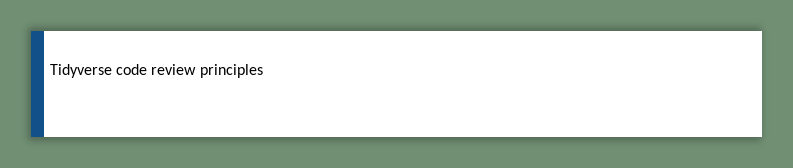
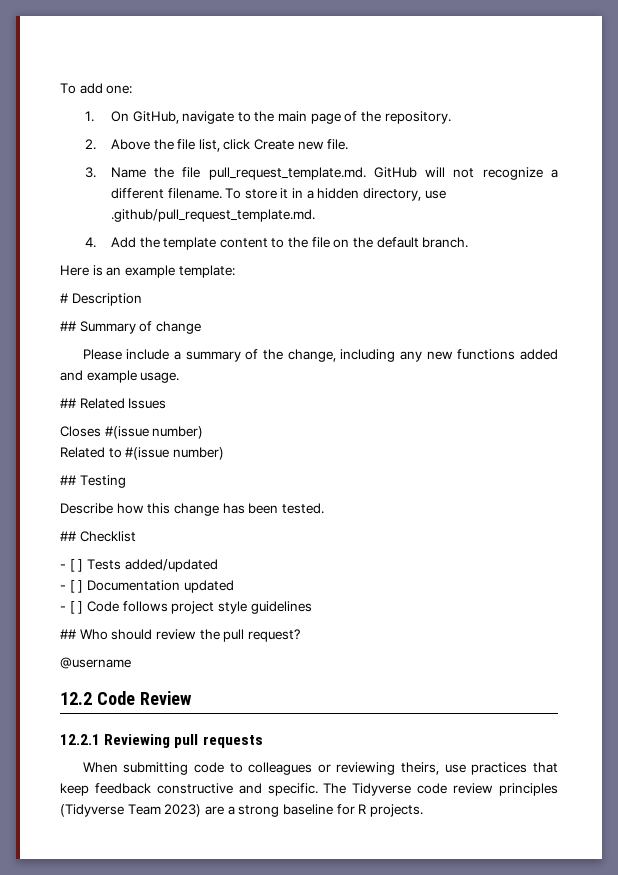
- Tidyverse code review principles
+ To add one:
+ 1. On GitHub, navigate to the main page of the repository.
+ 2. Above the file list, click Create new file.
+ 3. Name the file pull_request_template.md. GitHub will not recognize a different filename. To store it in a hidden directory, use .github/pull_request_template.md.
+ 4. Add the template content to the file on the default branch.
+ Here is an example template:
+ # Description
+ ## Summary of change
+ Please include a summary of the change, including any new functions added and example usage.
+ ## Related Issues
+ Closes #(issue number)
+ Related to #(issue number)
+ ## Testing
+ Describe how this change has been tested.
+ ## Checklist
+ - [ ] Tests added/updated
+ - [ ] Documentation updated
+ - [ ] Code follows project style guidelines
+ ## Who should review the pull request?
+ @username
+ 12.2 Code Review
+ 12.2.1 Reviewing pull requests
+ When submitting code to colleagues or reviewing theirs, use practices that keep feedback constructive and specific. The Tidyverse code review principles (Tidyverse Team 2023) are a strong baseline for R projects.

